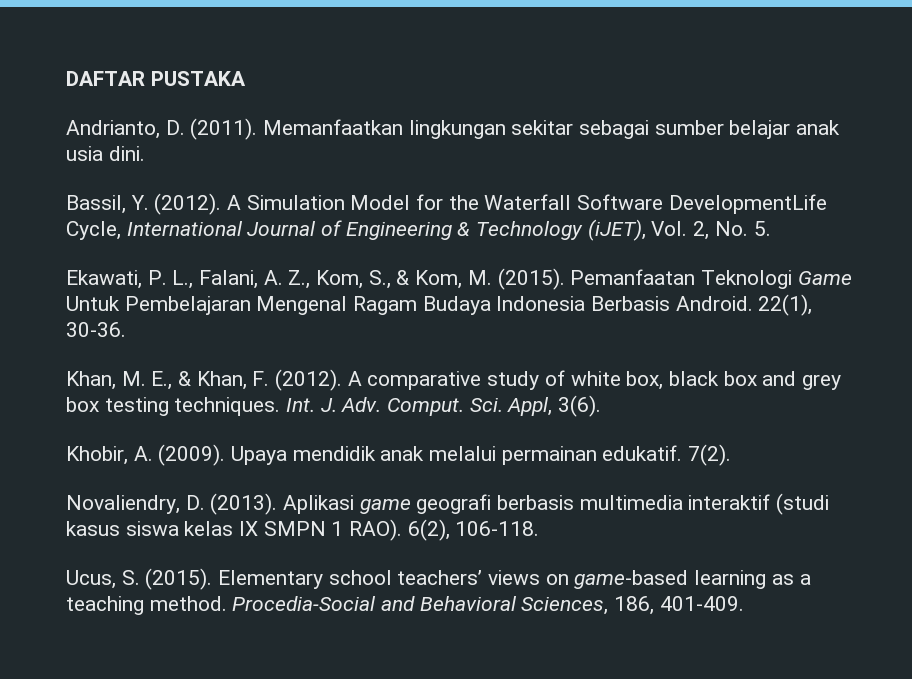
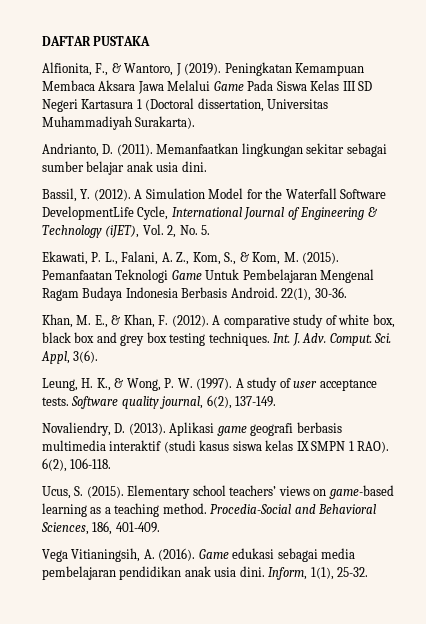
+ Alfionita, F., & Wantoro, J (2019). Peningkatan Kemampuan Membaca Aksara Jawa Melalui Game Pada Siswa Kelas III SD Negeri Kartasura 1 (Doctoral dissertation, Universitas Muhammadiyah Surakarta).
- Khobir, A. (2009). Upaya mendidik anak melalui permainan edukatif. 7(2).
+ Leung, H. K., & Wong, P. W. (1997). A study of user acceptance tests. Software quality journal, 6(2), 137-149.
+ Vega Vitianingsih, A. (2016). Game edukasi sebagai media pembelajaran pendidikan anak usia dini. Inform, 1(1), 25-32.

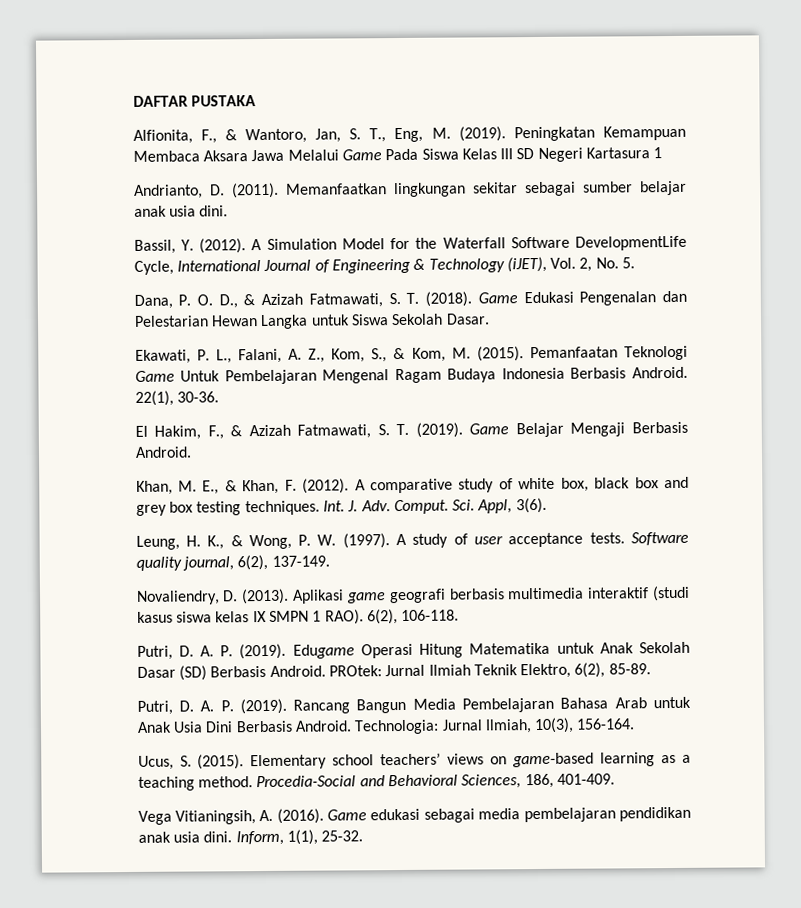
- Alfionita, F., & Wantoro, J (2019).
+ Alfionita, F., & Wantoro, Jan, S. T., Eng, M. (2019).
- Peningkatan Kemampuan Membaca Aksara Jawa Melalui Game Pada Siswa Kelas III SD Negeri Kartasura 1 (Doctoral dissertation, Universitas Muhammadiyah Surakarta).
+ Peningkatan Kemampuan Membaca Aksara Jawa Melalui Game Pada Siswa Kelas III SD Negeri Kartasura 1
+ Dana, P. O. D., & Azizah Fatmawati, S. T. (2018). Game Edukasi Pengenalan dan Pelestarian Hewan Langka untuk Siswa Sekolah Dasar.
+ El Hakim, F., & Azizah Fatmawati, S. T. (2019). Game Belajar Mengaji Berbasis Android.
+ Putri, D. A. P. (2019). Edugame Operasi Hitung Matematika untuk Anak Sekolah Dasar (SD) Berbasis Android. PROtek: Jurnal Ilmiah Teknik Elektro, 6(2), 85-89.
+ Putri, D. A. P. (2019). Rancang Bangun Media Pembelajaran Bahasa Arab untuk Anak Usia Dini Berbasis Android. Technologia: Jurnal Ilmiah, 10(3), 156-164.

